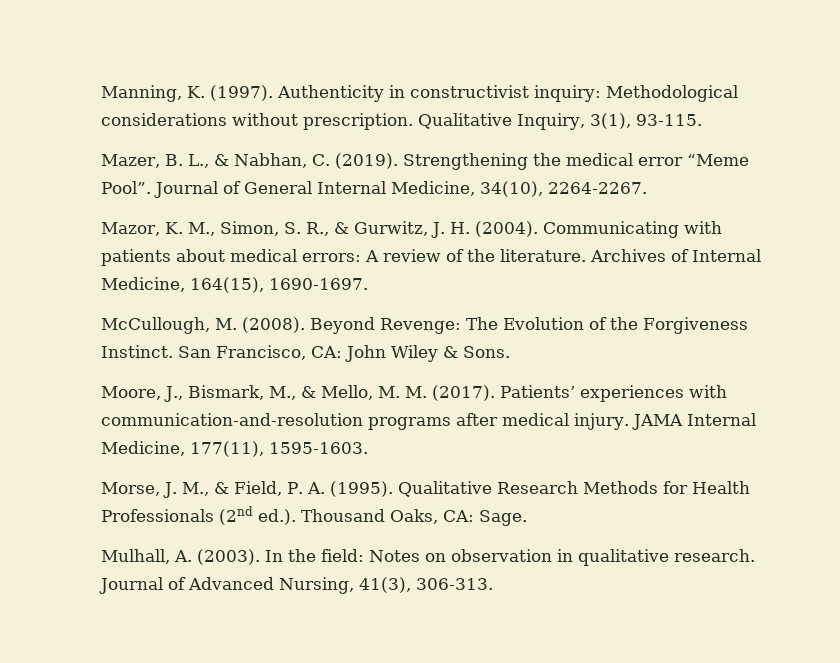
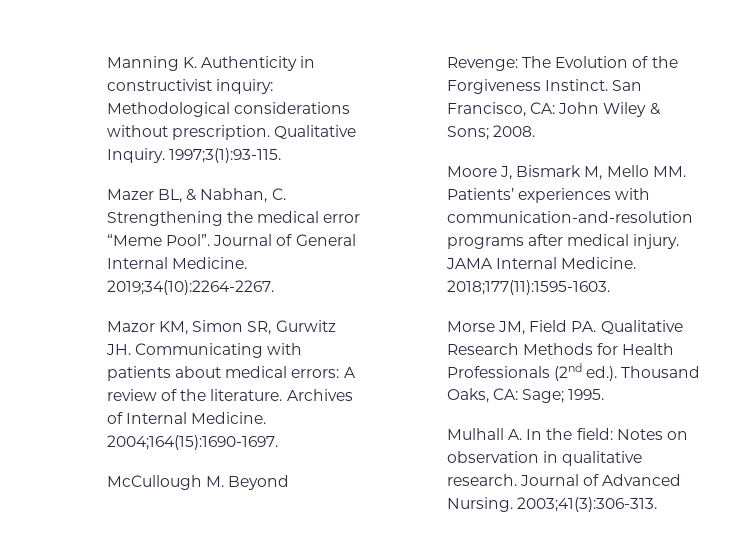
- Manning, K. (1997). Authenticity in constructivist inquiry: Methodological considerations without prescription.
+ Manning K. Authenticity in constructivist inquiry: Methodological considerations without prescription.
- Qualitative Inquiry, 3(1), 93-115.
- Mazer, B. L., & Nabhan, C. (2019). Strengthening the medical error “Meme Pool”.
+ Qualitative Inquiry. 1997;3(1):93-115.
+ Mazer BL, & Nabhan, C. Strengthening the medical error “Meme Pool”.
- Journal of General Internal Medicine, 34(10), 2264-2267.
- Mazor, K. M., Simon, S. R., & Gurwitz, J. H. (2004). Communicating with patients about medical errors: A review of the literature.
+ Journal of General Internal Medicine. 2019;34(10):2264-2267.
+ Mazor KM, Simon SR, Gurwitz JH. Communicating with patients about medical errors: A review of the literature.
- Archives of Internal Medicine, 164(15), 1690-1697.
- McCullough, M. (2008). Beyond Revenge: The Evolution of the Forgiveness Instinct.
+ Archives of Internal Medicine. 2004;164(15):1690-1697.
+ McCullough M. Beyond Revenge: The Evolution of the Forgiveness Instinct.
- San Francisco, CA: John Wiley & Sons.
- Moore, J., Bismark, M., & Mello, M. M. (2017). Patients’ experiences with communication-and-resolution programs after medical injury.
+ San Francisco, CA: John Wiley & Sons; 2008.
+ Moore J, Bismark M, Mello MM. Patients’ experiences with communication-and-resolution programs after medical injury.
- JAMA Internal Medicine, 177(11), 1595-1603.
- Morse, J. M., & Field, P. A. (1995). Qualitative Research Methods for Health Professionals (2nd ed.). Thousand Oaks, CA: Sage.
- Mulhall, A. (2003). In the field: Notes on observation in qualitative research.
+ JAMA Internal Medicine. 2018;177(11):1595-1603.
+ Morse JM, Field PA. Qualitative Research Methods for Health Professionals (2nd ed.). Thousand Oaks, CA: Sage; 1995.
+ Mulhall A. In the field: Notes on observation in qualitative research.
- Journal of Advanced Nursing, 41(3), 306-313.
+ Journal of Advanced Nursing. 2003;41(3):306-313.

